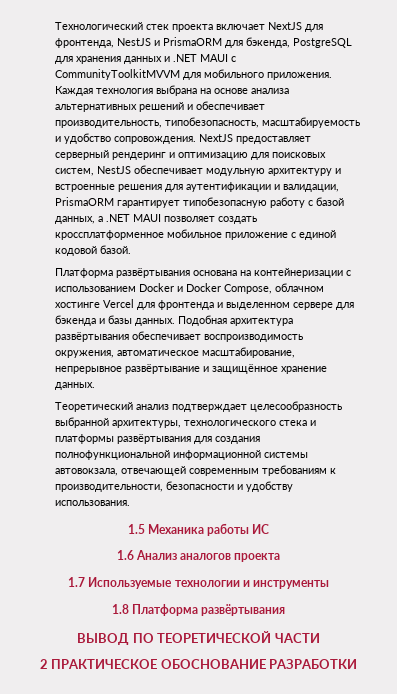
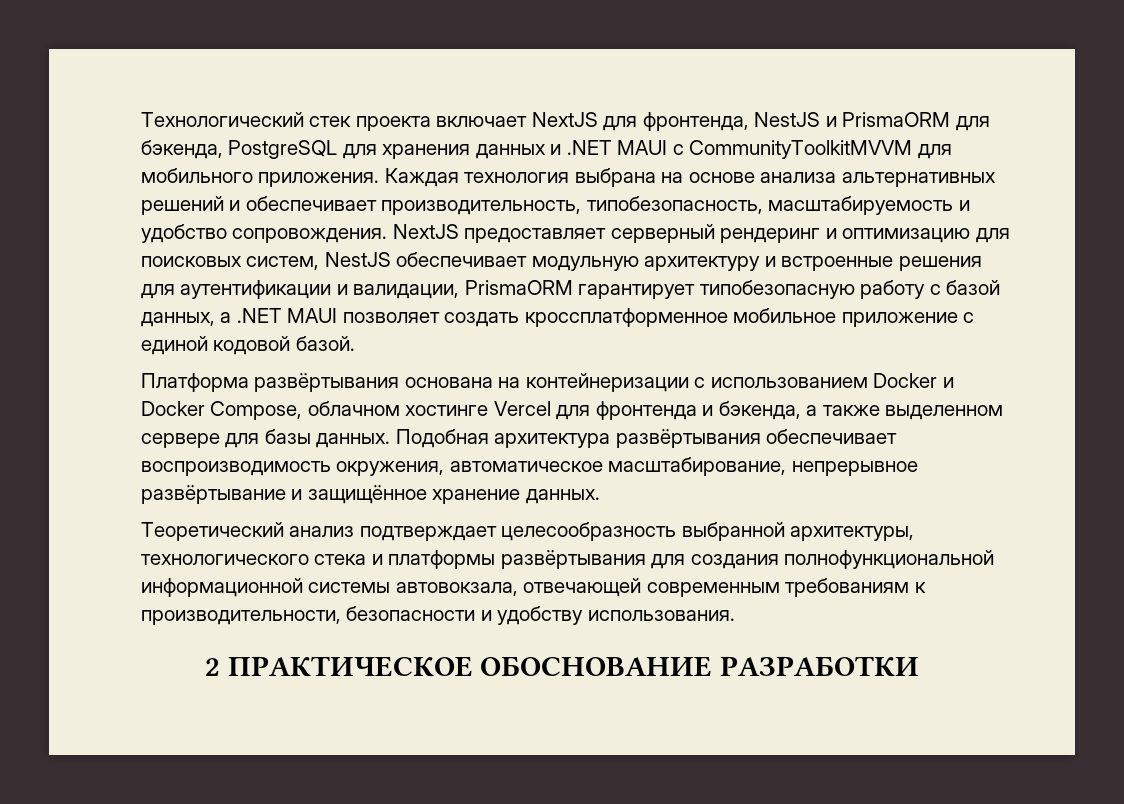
- Платформа развёртывания основана на контейнеризации с использованием Docker и Docker Compose, облачном хостинге Vercel для фронтенда и выделенном сервере для бэкенда и базы данных.
+ Платформа развёртывания основана на контейнеризации с использованием Docker и Docker Compose, облачном хостинге Vercel для фронтенда и бэкенда, а также выделенном сервере для базы данных.
- 1.5 Механика работы ИС
- 1.6 Анализ аналогов проекта
- 1.7 Используемые технологии и инструменты
- 1.8 Платформа развёртывания
- ВЫВОД ПО ТЕОРЕТИЧЕСКОЙ ЧАСТИ

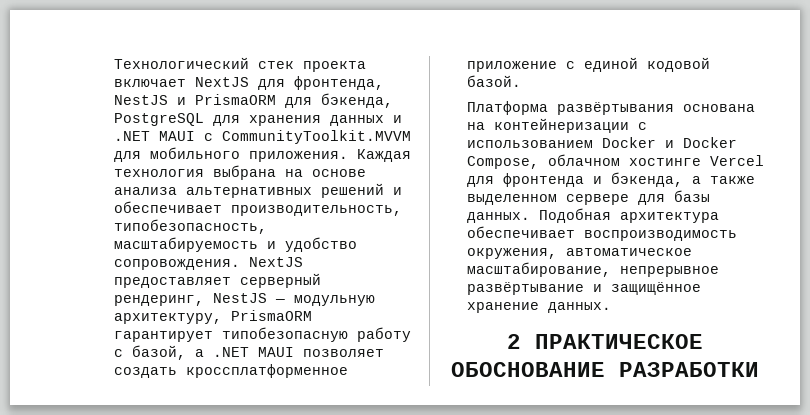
- Технологический стек проекта включает NextJS для фронтенда, NestJS и PrismaORM для бэкенда, PostgreSQL для хранения данных и .NET MAUI с CommunityToolkitMVVM для мобильного приложения.
+ Технологический стек проекта включает NextJS для фронтенда, NestJS и PrismaORM для бэкенда, PostgreSQL для хранения данных и .NET MAUI с CommunityToolkit.MVVM для мобильного приложения.
- NextJS предоставляет серверный рендеринг и оптимизацию для поисковых систем, NestJS обеспечивает модульную архитектуру и встроенные решения для аутентификации и валидации, PrismaORM гарантирует типобезопасную работу с базой данных, а .NET MAUI позволяет создать кроссплатформенное мобильное приложение с единой кодовой базой.
+ NextJS предоставляет серверный рендеринг, NestJS — модульную архитектуру, PrismaORM гарантирует типобезопасную работу с базой, а .NET MAUI позволяет создать кроссплатформенное приложение с единой кодовой базой.
- Подобная архитектура развёртывания обеспечивает воспроизводимость окружения, автоматическое масштабирование, непрерывное развёртывание и защищённое хранение данных.
+ Подобная архитектура обеспечивает воспроизводимость окружения, автоматическое масштабирование, непрерывное развёртывание и защищённое хранение данных.
- Теоретический анализ подтверждает целесообразность выбранной архитектуры, технологического стека и платформы развёртывания для создания полнофункциональной информационной системы автовокзала, отвечающей современным требованиям к производительности, безопасности и удобству использования.

